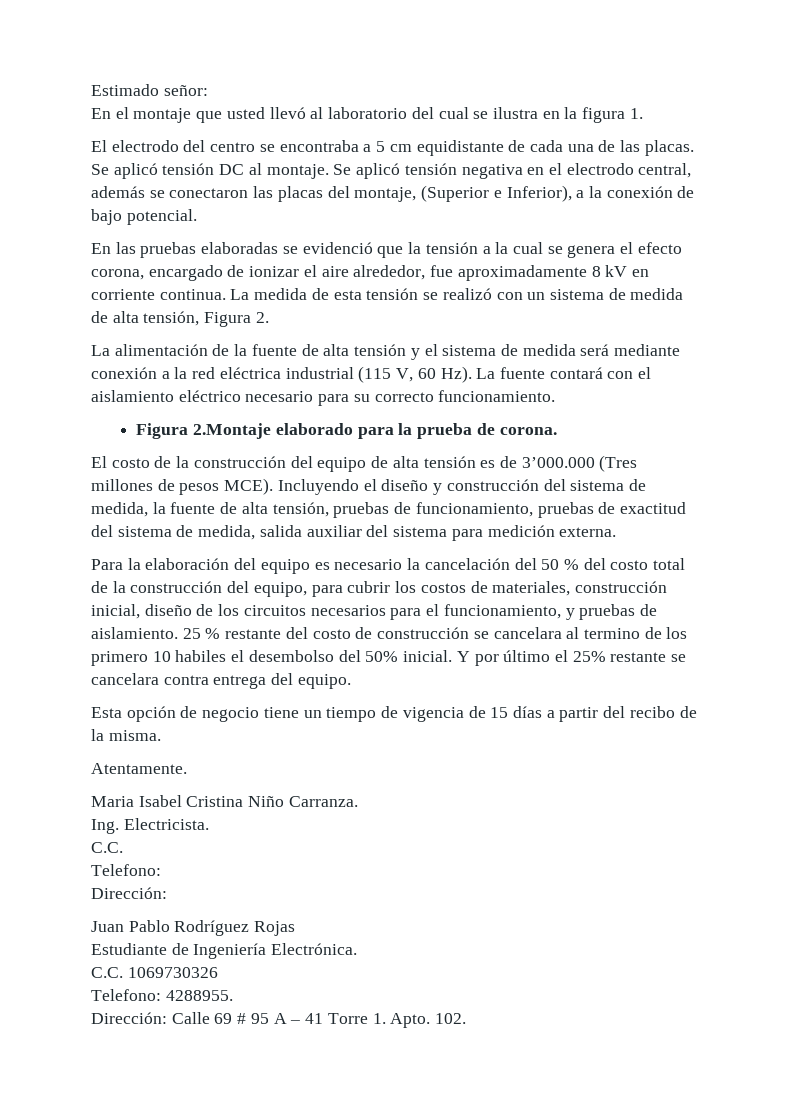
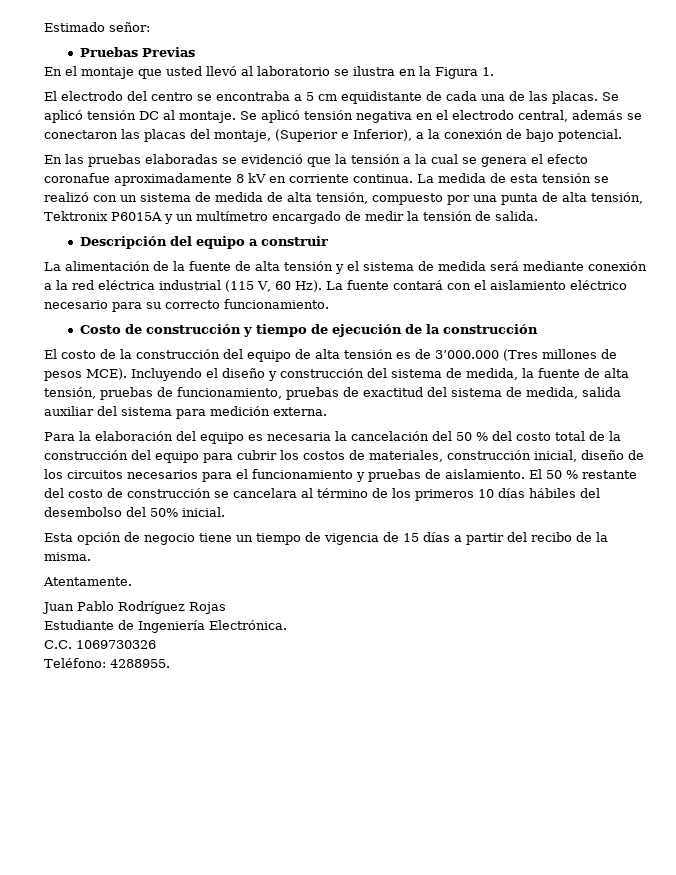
+ Pruebas Previas
- En el montaje que usted llevó al laboratorio del cual se ilustra en la figura 1.
+ En el montaje que usted llevó al laboratorio se ilustra en la Figura 1.
- En las pruebas elaboradas se evidenció que la tensión a la cual se genera el efecto corona, encargado de ionizar el aire alrededor, fue aproximadamente 8 kV en corriente continua.
+ En las pruebas elaboradas se evidenció que la tensión a la cual se genera el efecto coronafue aproximadamente 8 kV en corriente continua.
- La medida de esta tensión se realizó con un sistema de medida de alta tensión, Figura 2.
+ La medida de esta tensión se realizó con un sistema de medida de alta tensión, compuesto por una punta de alta tensión, Tektronix P6015A y un multímetro encargado de medir la tensión de salida.
+ Descripción del equipo a construir
- Figura 2.Montaje elaborado para la prueba de corona.
+ Costo de construcción y tiempo de ejecución de la construcción
- Para la elaboración del equipo es necesario la cancelación del 50 % del costo total de la construcción del equipo, para cubrir los costos de materiales, construcción inicial, diseño de los circuitos necesarios para el funcionamiento, y pruebas de aislamiento.
+ Para la elaboración del equipo es necesaria la cancelación del 50 % del costo total de la construcción del equipo para cubrir los costos de materiales, construcción inicial, diseño de los circuitos necesarios para el funcionamiento y pruebas de aislamiento.
- 25 % restante del costo de construcción se cancelara al termino de los primero 10 habiles el desembolso del 50% inicial. Y por último el 25% restante se cancelara contra entrega del equipo.
+ El 50 % restante del costo de construcción se cancelara al término de los primeros 10 días hábiles del desembolso del 50% inicial.
- Maria Isabel Cristina Niño Carranza.
- Ing. Electricista.
- C.C.
- Telefono:
- Dirección:
- Telefono: 4288955.
+ Teléfono: 4288955.
- Dirección: Calle 69 # 95 A – 41 Torre 1. Apto. 102.

